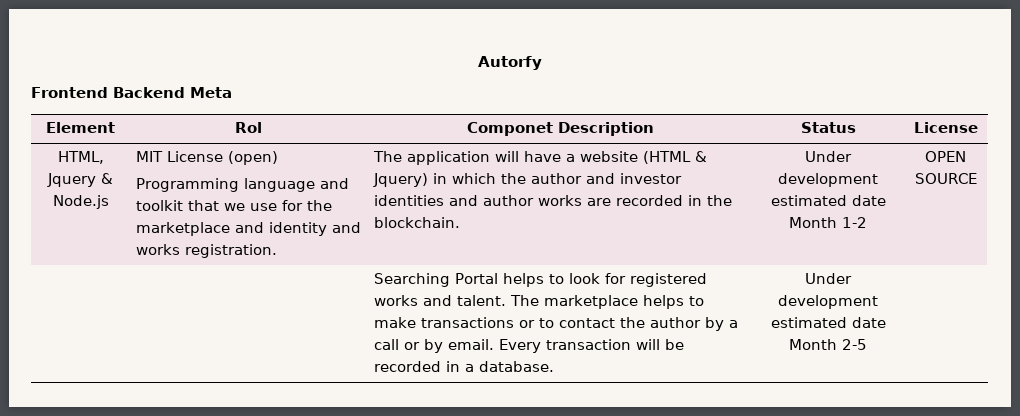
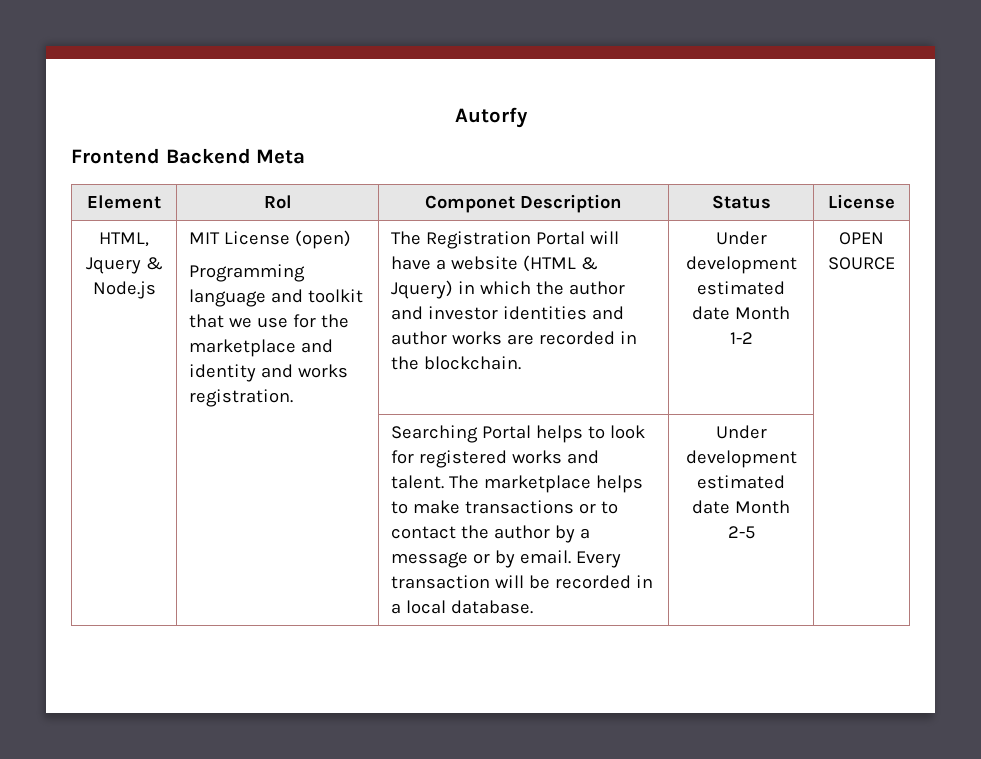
- The application will have a website (HTML & Jquery) in which the author and investor identities and author works are recorded in the blockchain.
+ The Registration Portal will have a website (HTML & Jquery) in which the author and investor identities and author works are recorded in the blockchain.
- The marketplace helps to make transactions or to contact the author by a call or by email.
+ The marketplace helps to make transactions or to contact the author by a message or by email.
- Every transaction will be recorded in a database.
+ Every transaction will be recorded in a local database.

